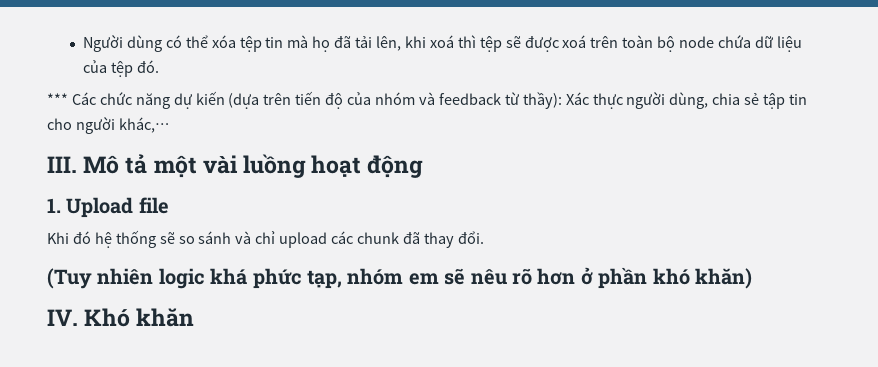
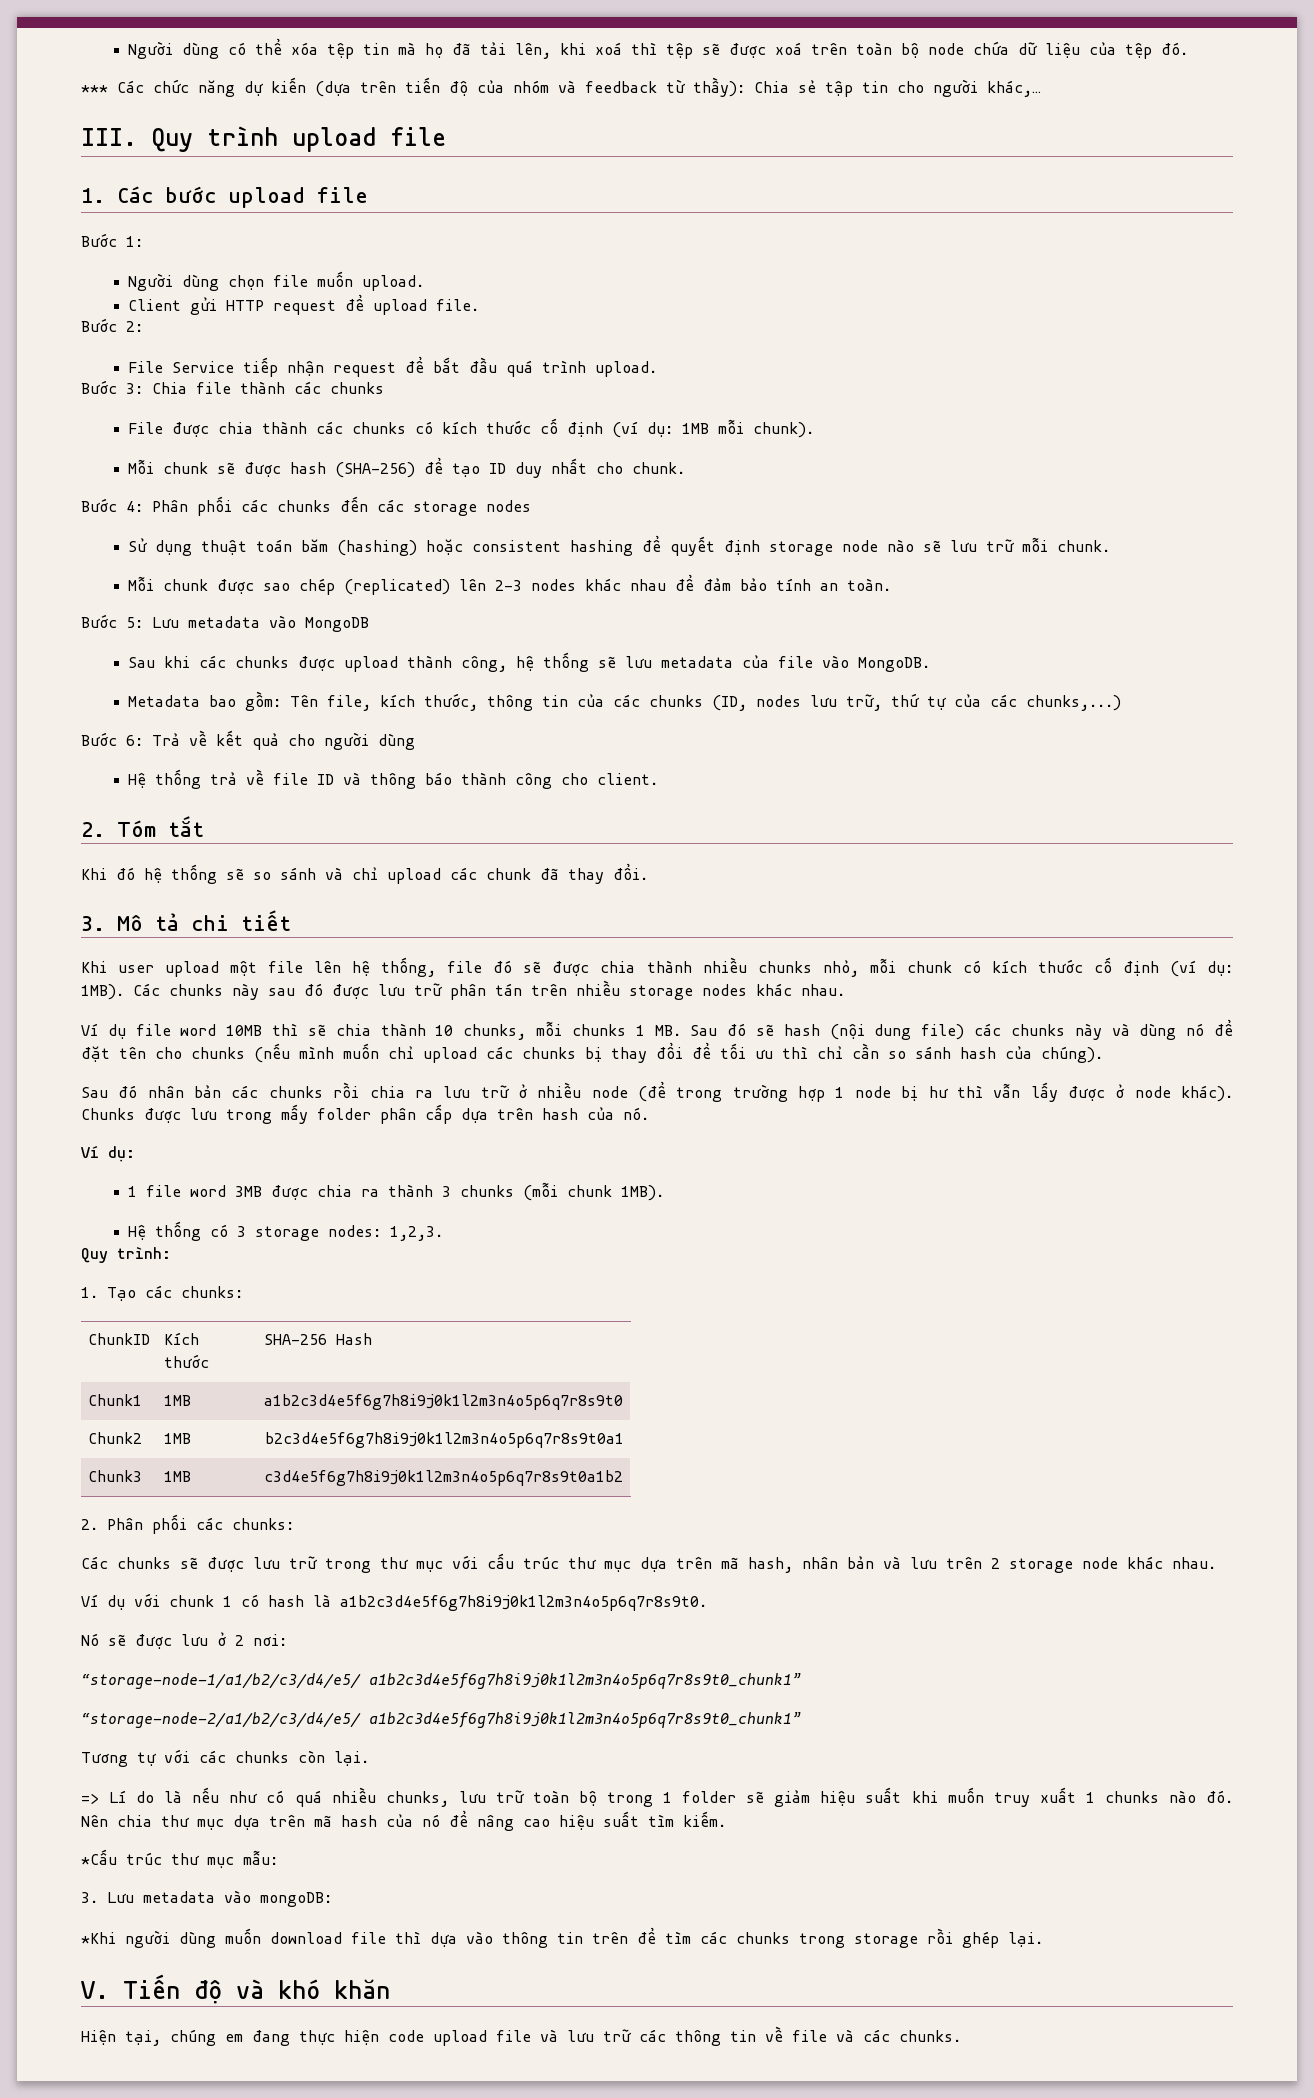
- *** Các chức năng dự kiến (dựa trên tiến độ của nhóm và feedback từ thầy): Xác thực người dùng, chia sẻ tập tin cho người khác,…
+ *** Các chức năng dự kiến (dựa trên tiến độ của nhóm và feedback từ thầy): Chia sẻ tập tin cho người khác,…
- III. Mô tả một vài luồng hoạt động
- 1. Upload file
+ III. Quy trình upload file
+ 1. Các bước upload file
+ Bước 1:
+ Người dùng chọn file muốn upload.
+ Client gửi HTTP request để upload file.
+ Bước 2:
+ File Service tiếp nhận request để bắt đầu quá trình upload.
+ Bước 3: Chia file thành các chunks
+ File được chia thành các chunks có kích thước cố định (ví dụ: 1MB mỗi chunk).
+ Mỗi chunk sẽ được hash (SHA-256) để tạo ID duy nhất cho chunk.
+ Bước 4: Phân phối các chunks đến các storage nodes
+ Sử dụng thuật toán băm (hashing) hoặc consistent hashing để quyết định storage node nào sẽ lưu trữ mỗi chunk.
+ Mỗi chunk được sao chép (replicated) lên 2-3 nodes khác nhau để đảm bảo tính an toàn.
+ Bước 5: Lưu metadata vào MongoDB
+ Sau khi các chunks được upload thành công, hệ thống sẽ lưu metadata của file vào MongoDB.
+ Metadata bao gồm: Tên file, kích thước, thông tin của các chunks (ID, nodes lưu trữ, thứ tự của các chunks,...)
+ Bước 6: Trả về kết quả cho người dùng
+ Hệ thống trả về file ID và thông báo thành công cho client.
+ 2. Tóm tắt
- (Tuy nhiên logic khá phức tạp, nhóm em sẽ nêu rõ hơn ở phần khó khăn)
- IV. Khó khăn
+ 3. Mô tả chi tiết
+ Khi user upload một file lên hệ thống, file đó sẽ được chia thành nhiều chunks nhỏ, mỗi chunk có kích thước cố định (ví dụ: 1MB). Các chunks này sau đó được lưu trữ phân tán trên nhiều storage nodes khác nhau.
+ Ví dụ file word 10MB thì sẽ chia thành 10 chunks, mỗi chunks 1 MB. Sau đó sẽ hash (nội dung file) các chunks này và dùng nó để đặt tên cho chunks (nếu mình muốn chỉ upload các chunks bị thay đổi để tối ưu thì chỉ cần so sánh hash của chúng).
+ Sau đó nhân bản các chunks rồi chia ra lưu trữ ở nhiều node (để trong trường hợp 1 node bị hư thì vẫn lấy được ở node khác). Chunks được lưu trong mấy folder phân cấp dựa trên hash của nó.
+ Ví dụ:
+ 1 file word 3MB được chia ra thành 3 chunks (mỗi chunk 1MB).
+ Hệ thống có 3 storage nodes: 1,2,3.
+ Quy trình:
+ 1. Tạo các chunks:
+ ChunkID | Kích thước | SHA-256 Hash
+ Chunk1 | 1MB | a1b2c3d4e5f6g7h8i9j0k1l2m3n4o5p6q7r8s9t0
+ Chunk2 | 1MB | b2c3d4e5f6g7h8i9j0k1l2m3n4o5p6q7r8s9t0a1
+ Chunk3 | 1MB | c3d4e5f6g7h8i9j0k1l2m3n4o5p6q7r8s9t0a1b2
+ 2. Phân phối các chunks:
+ Các chunks sẽ được lưu trữ trong thư mục với cấu trúc thư mục dựa trên mã hash, nhân bản và lưu trên 2 storage node khác nhau.
+ Ví dụ với chunk 1 có hash là a1b2c3d4e5f6g7h8i9j0k1l2m3n4o5p6q7r8s9t0.
+ Nó sẽ được lưu ở 2 nơi:
+ “storage-node-1/a1/b2/c3/d4/e5/ a1b2c3d4e5f6g7h8i9j0k1l2m3n4o5p6q7r8s9t0_chunk1”
+ “storage-node-2/a1/b2/c3/d4/e5/ a1b2c3d4e5f6g7h8i9j0k1l2m3n4o5p6q7r8s9t0_chunk1”
+ Tương tự với các chunks còn lại.
+ => Lí do là nếu như có quá nhiều chunks, lưu trữ toàn bộ trong 1 folder sẽ giảm hiệu suất khi muốn truy xuất 1 chunks nào đó. Nên chia thư mục dựa trên mã hash của nó để nâng cao hiệu suất tìm kiếm.
+ *Cấu trúc thư mục mẫu:
+ 3. Lưu metadata vào mongoDB:
+ *Khi người dùng muốn download file thì dựa vào thông tin trên để tìm các chunks trong storage rồi ghép lại.
+ V. Tiến độ và khó khăn
+ Hiện tại, chúng em đang thực hiện code upload file và lưu trữ các thông tin về file và các chunks.

